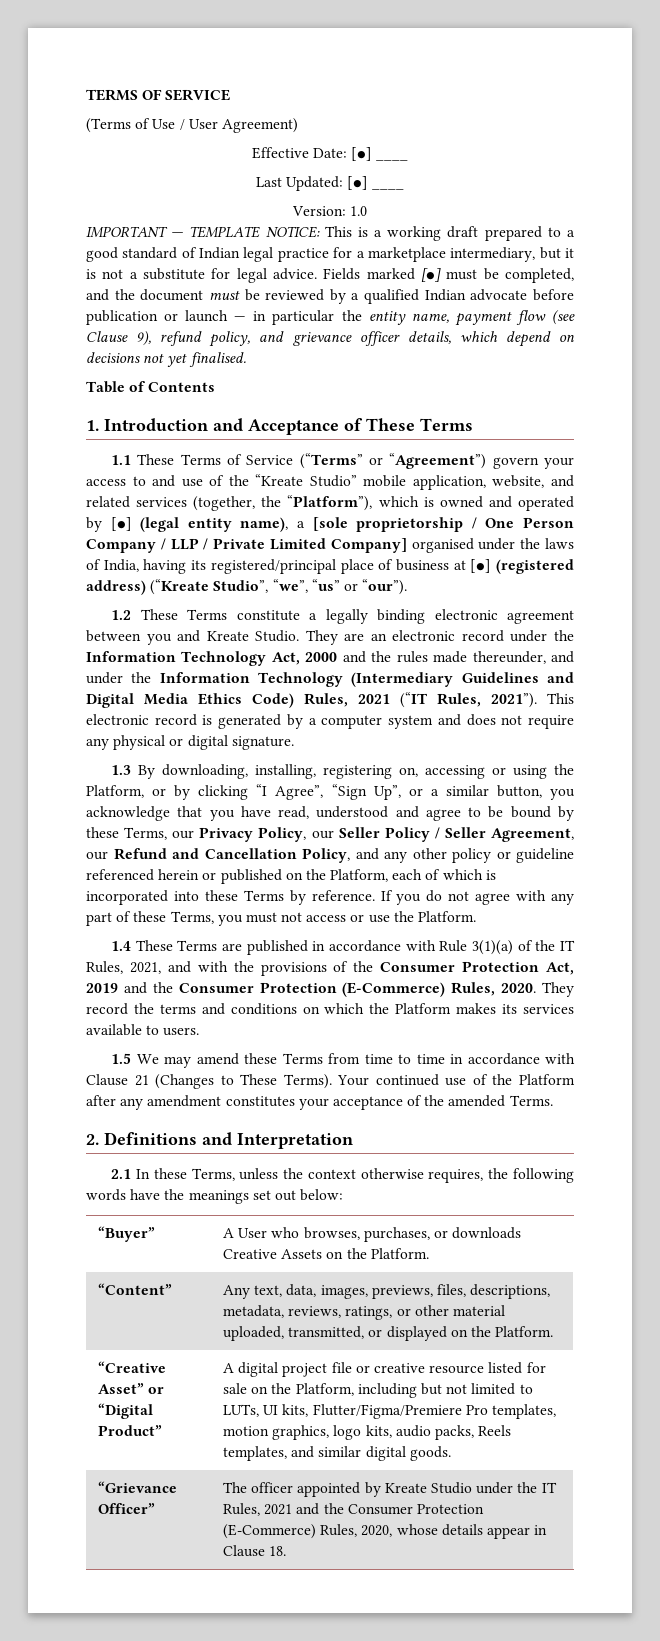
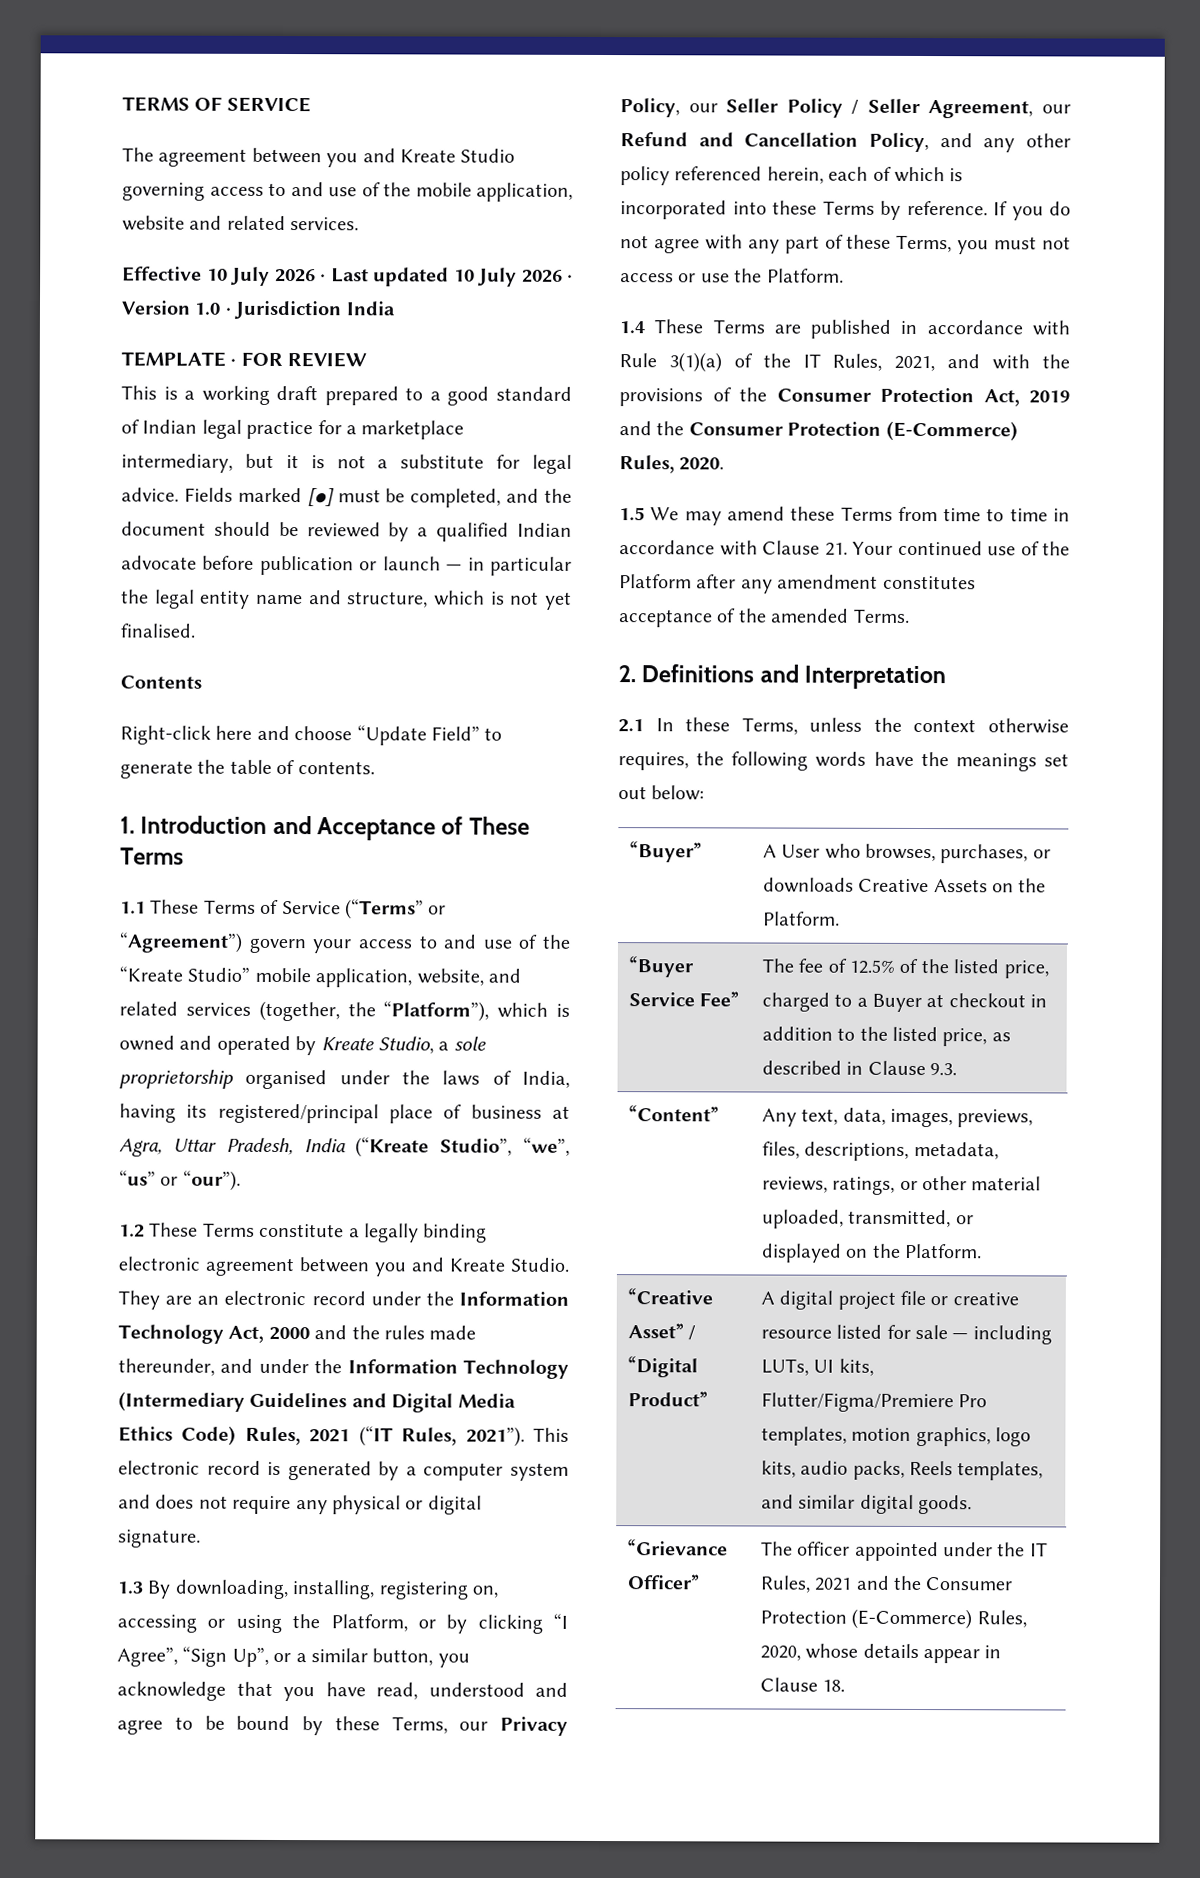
- (Terms of Use / User Agreement)
- Effective Date: [●] ____
- Last Updated: [●] ____
- Version: 1.0
- IMPORTANT — TEMPLATE NOTICE: This is a working draft prepared to a good standard of Indian legal practice for a marketplace intermediary, but it is not a substitute for legal advice.
+ The agreement between you and Kreate Studio governing access to and use of the mobile application, website and related services.
+ Effective 10 July 2026 · Last updated 10 July 2026 · Version 1.0 · Jurisdiction India
+ TEMPLATE · FOR REVIEW
+ This is a working draft prepared to a good standard of Indian legal practice for a marketplace intermediary, but it is not a substitute for legal advice.
- Fields marked [●] must be completed, and the document must be reviewed by a qualified Indian advocate before publication or launch — in particular the entity name, payment flow (see Clause 9), refund policy, and grievance officer details, which depend on decisions not yet finalised.
- Table of Contents
+ Fields marked [●] must be completed, and the document should be reviewed by a qualified Indian advocate before publication or launch — in particular the legal entity name and structure, which is not yet finalised.
+ Contents
+ Right-click here and choose “Update Field” to generate the table of contents.
- 1.1 These Terms of Service (“Terms” or “Agreement”) govern your access to and use of the “Kreate Studio” mobile application, website, and related services (together, the “Platform”), which is owned and operated by [●] (legal entity name), a [sole proprietorship / One Person Company / LLP / Private Limited Company] organised under the laws of India, having its registered/principal place of business at [●] (registered address) (“Kreate Studio”, “we”, “us” or “our”).
+ 1.1 These Terms of Service (“Terms” or “Agreement”) govern your access to and use of the “Kreate Studio” mobile application, website, and related services (together, the “Platform”), which is owned and operated by Kreate Studio, a sole proprietorship organised under the laws of India, having its registered/principal place of business at Agra, Uttar Pradesh, India (“Kreate Studio”, “we”, “us” or “our”).
- 1.3 By downloading, installing, registering on, accessing or using the Platform, or by clicking “I Agree”, “Sign Up”, or a similar button, you acknowledge that you have read, understood and agree to be bound by these Terms, our Privacy Policy, our Seller Policy / Seller Agreement, our Refund and Cancellation Policy, and any other policy or guideline referenced herein or published on the Platform, each of which is incorporated into these Terms by reference.
+ 1.3 By downloading, installing, registering on, accessing or using the Platform, or by clicking “I Agree”, “Sign Up”, or a similar button, you acknowledge that you have read, understood and agree to be bound by these Terms, our Privacy Policy, our Seller Policy / Seller Agreement, our Refund and Cancellation Policy, and any other policy referenced herein, each of which is incorporated into these Terms by reference.
- They record the terms and conditions on which the Platform makes its services available to users.
- 1.5 We may amend these Terms from time to time in accordance with Clause 21 (Changes to These Terms). Your continued use of the Platform after any amendment constitutes your acceptance of the amended Terms.
+ 1.5 We may amend these Terms from time to time in accordance with Clause 21. Your continued use of the Platform after any amendment constitutes acceptance of the amended Terms.
+ “Buyer Service Fee” | The fee of 12.5% of the listed price, charged to a Buyer at checkout in addition to the listed price, as described in Clause 9.3.
- “Creative Asset” or “Digital Product”
+ “Creative Asset” / “Digital Product”
- A digital project file or creative resource listed for sale on the Platform, including but not limited to LUTs, UI kits, Flutter/Figma/Premiere Pro templates, motion graphics, logo kits, audio packs, Reels templates, and similar digital goods.
+ A digital project file or creative resource listed for sale — including LUTs, UI kits, Flutter/Figma/Premiere Pro templates, motion graphics, logo kits, audio packs, Reels templates, and similar digital goods.
- “Grievance Officer” | The officer appointed by Kreate Studio under the IT Rules, 2021 and the Consumer Protection (E-Commerce) Rules, 2020, whose details appear in Clause 18.
+ “Grievance Officer” | The officer appointed under the IT Rules, 2021 and the Consumer Protection (E-Commerce) Rules, 2020, whose details appear in Clause 18.

